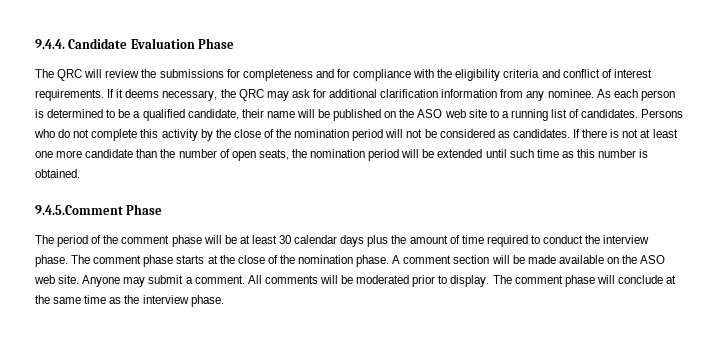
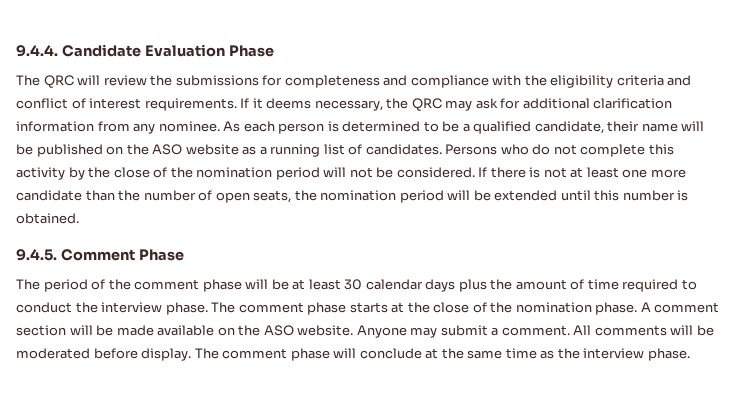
- The QRC will review the submissions for completeness and for compliance with the eligibility criteria and conflict of interest requirements.
+ The QRC will review the submissions for completeness and compliance with the eligibility criteria and conflict of interest requirements.
- As each person is determined to be a qualified candidate, their name will be published on the ASO web site to a running list of candidates.
+ As each person is determined to be a qualified candidate, their name will be published on the ASO website as a running list of candidates.
- Persons who do not complete this activity by the close of the nomination period will not be considered as candidates.
+ Persons who do not complete this activity by the close of the nomination period will not be considered.
- If there is not at least one more candidate than the number of open seats, the nomination period will be extended until such time as this number is obtained.
+ If there is not at least one more candidate than the number of open seats, the nomination period will be extended until this number is obtained.
- 9.4.5.Comment Phase
+ 9.4.5. Comment Phase
- A comment section will be made available on the ASO web site.
+ A comment section will be made available on the ASO website.
- All comments will be moderated prior to display.
+ All comments will be moderated before display.

